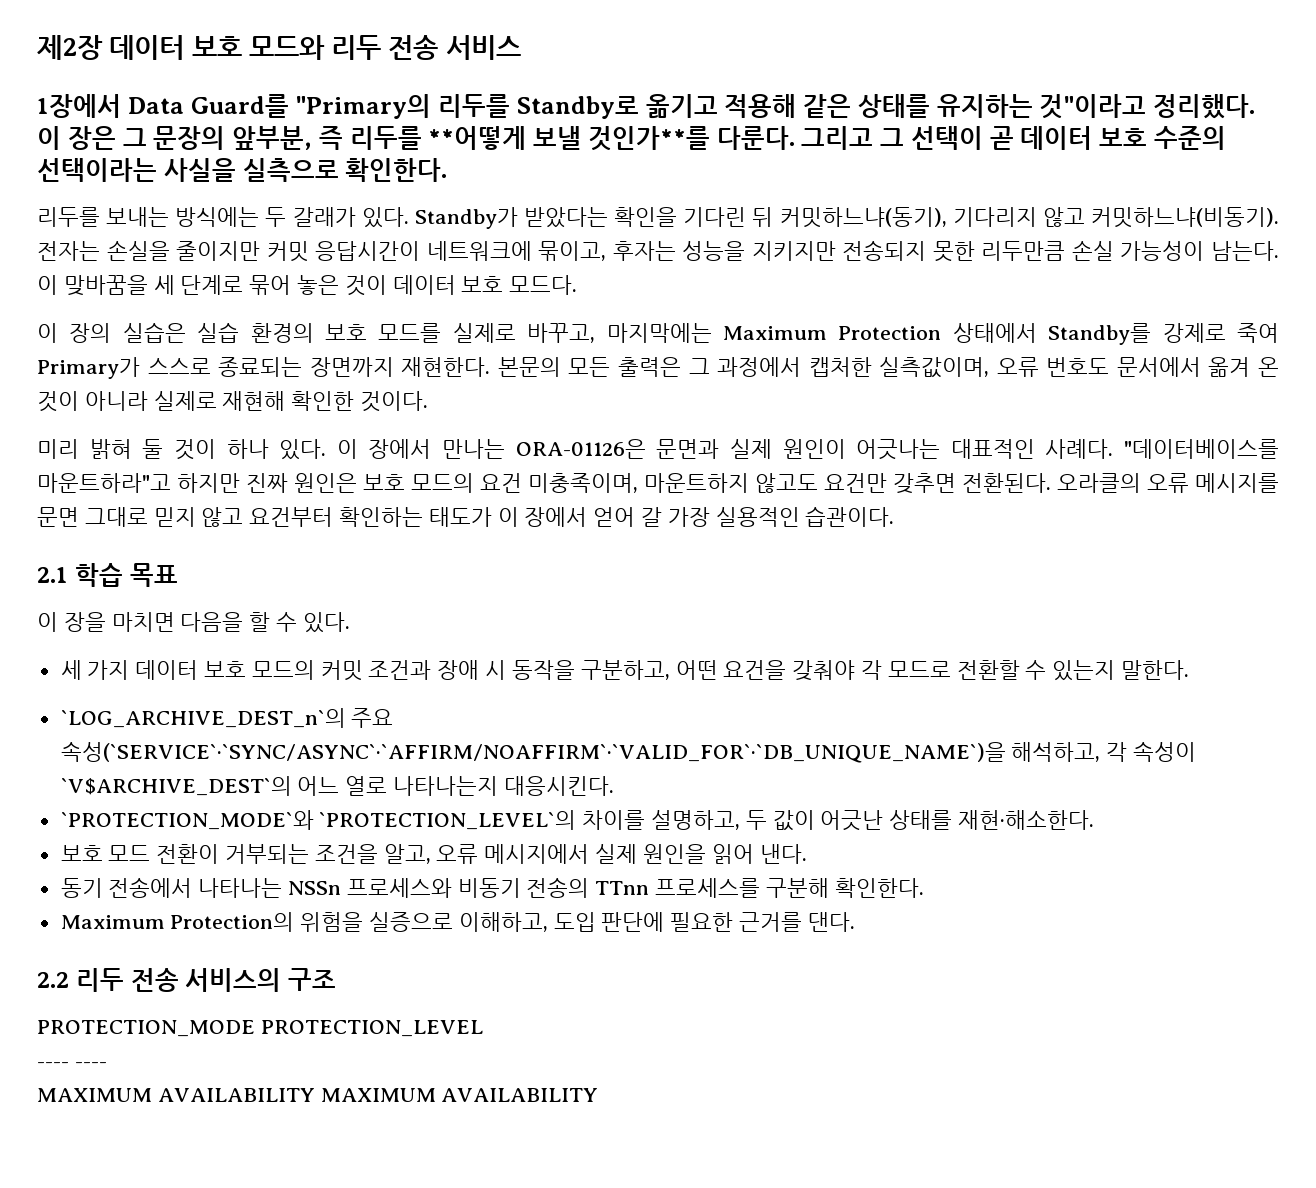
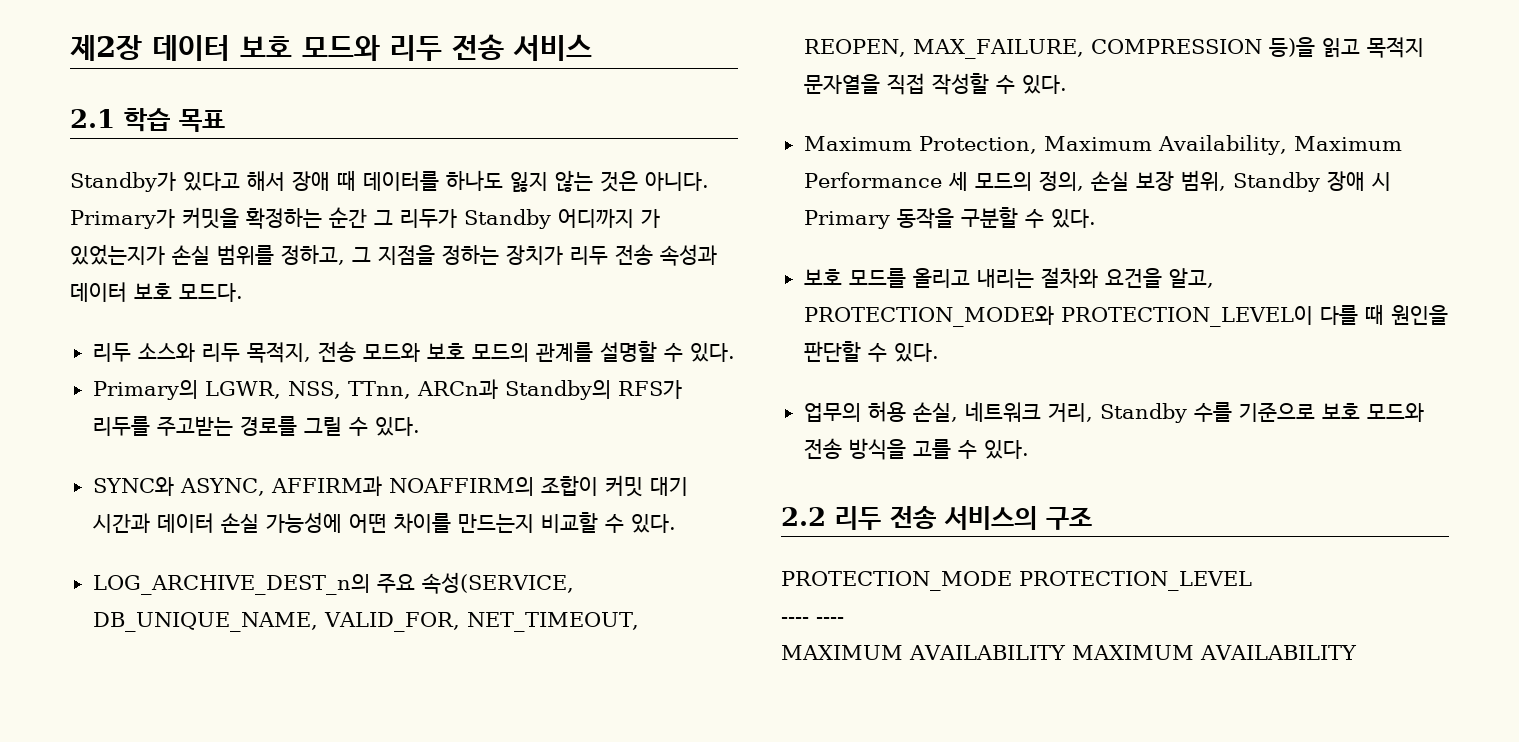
- 1장에서 Data Guard를 "Primary의 리두를 Standby로 옮기고 적용해 같은 상태를 유지하는 것"이라고 정리했다. 이 장은 그 문장의 앞부분, 즉 리두를 **어떻게 보낼 것인가**를 다룬다. 그리고 그 선택이 곧 데이터 보호 수준의 선택이라는 사실을 실측으로 확인한다.
- 리두를 보내는 방식에는 두 갈래가 있다. Standby가 받았다는 확인을 기다린 뒤 커밋하느냐(동기), 기다리지 않고 커밋하느냐(비동기). 전자는 손실을 줄이지만 커밋 응답시간이 네트워크에 묶이고, 후자는 성능을 지키지만 전송되지 못한 리두만큼 손실 가능성이 남는다. 이 맞바꿈을 세 단계로 묶어 놓은 것이 데이터 보호 모드다.
- 이 장의 실습은 실습 환경의 보호 모드를 실제로 바꾸고, 마지막에는 Maximum Protection 상태에서 Standby를 강제로 죽여 Primary가 스스로 종료되는 장면까지 재현한다. 본문의 모든 출력은 그 과정에서 캡처한 실측값이며, 오류 번호도 문서에서 옮겨 온 것이 아니라 실제로 재현해 확인한 것이다.
- 미리 밝혀 둘 것이 하나 있다. 이 장에서 만나는 ORA-01126은 문면과 실제 원인이 어긋나는 대표적인 사례다. "데이터베이스를 마운트하라"고 하지만 진짜 원인은 보호 모드의 요건 미충족이며, 마운트하지 않고도 요건만 갖추면 전환된다. 오라클의 오류 메시지를 문면 그대로 믿지 않고 요건부터 확인하는 태도가 이 장에서 얻어 갈 가장 실용적인 습관이다.
  2.1 학습 목표
- 이 장을 마치면 다음을 할 수 있다.
- 세 가지 데이터 보호 모드의 커밋 조건과 장애 시 동작을 구분하고, 어떤 요건을 갖춰야 각 모드로 전환할 수 있는지 말한다.
- `LOG_ARCHIVE_DEST_n`의 주요 속성(`SERVICE`·`SYNC/ASYNC`·`AFFIRM/NOAFFIRM`·`VALID_FOR`·`DB_UNIQUE_NAME`)을 해석하고, 각 속성이 `V$ARCHIVE_DEST`의 어느 열로 나타나는지 대응시킨다.
- `PROTECTION_MODE`와 `PROTECTION_LEVEL`의 차이를 설명하고, 두 값이 어긋난 상태를 재현·해소한다.
- 보호 모드 전환이 거부되는 조건을 알고, 오류 메시지에서 실제 원인을 읽어 낸다.
- 동기 전송에서 나타나는 NSSn 프로세스와 비동기 전송의 TTnn 프로세스를 구분해 확인한다.
- Maximum Protection의 위험을 실증으로 이해하고, 도입 판단에 필요한 근거를 댄다.
+ Standby가 있다고 해서 장애 때 데이터를 하나도 잃지 않는 것은 아니다. Primary가 커밋을 확정하는 순간 그 리두가 Standby 어디까지 가 있었는지가 손실 범위를 정하고, 그 지점을 정하는 장치가 리두 전송 속성과 데이터 보호 모드다.
+ 리두 소스와 리두 목적지, 전송 모드와 보호 모드의 관계를 설명할 수 있다.
+ Primary의 LGWR, NSS, TTnn, ARCn과 Standby의 RFS가 리두를 주고받는 경로를 그릴 수 있다.
+ SYNC와 ASYNC, AFFIRM과 NOAFFIRM의 조합이 커밋 대기 시간과 데이터 손실 가능성에 어떤 차이를 만드는지 비교할 수 있다.
+ LOG_ARCHIVE_DEST_n의 주요 속성(SERVICE, DB_UNIQUE_NAME, VALID_FOR, NET_TIMEOUT, REOPEN, MAX_FAILURE, COMPRESSION 등)을 읽고 목적지 문자열을 직접 작성할 수 있다.
+ Maximum Protection, Maximum Availability, Maximum Performance 세 모드의 정의, 손실 보장 범위, Standby 장애 시 Primary 동작을 구분할 수 있다.
+ 보호 모드를 올리고 내리는 절차와 요건을 알고, PROTECTION_MODE와 PROTECTION_LEVEL이 다를 때 원인을 판단할 수 있다.
+ 업무의 허용 손실, 네트워크 거리, Standby 수를 기준으로 보호 모드와 전송 방식을 고를 수 있다.

